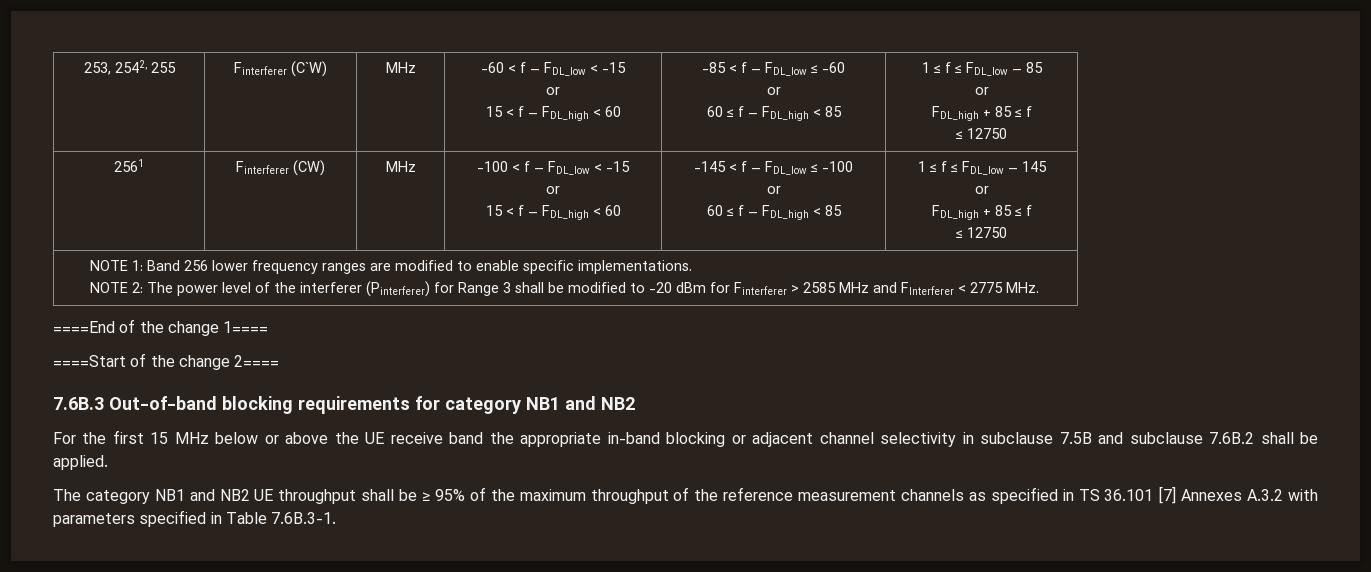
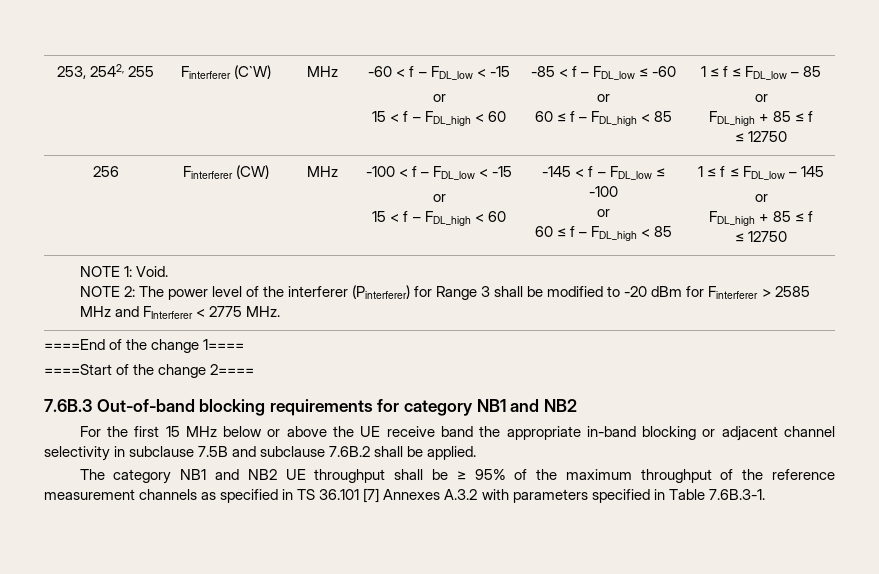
- 2561
+ 256
- NOTE 1: Band 256 lower frequency ranges are modified to enable specific implementations.
+ NOTE 1: Void.

